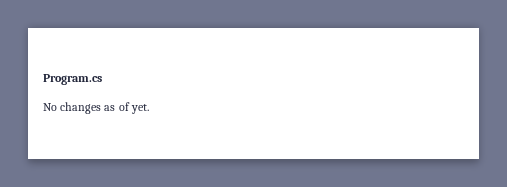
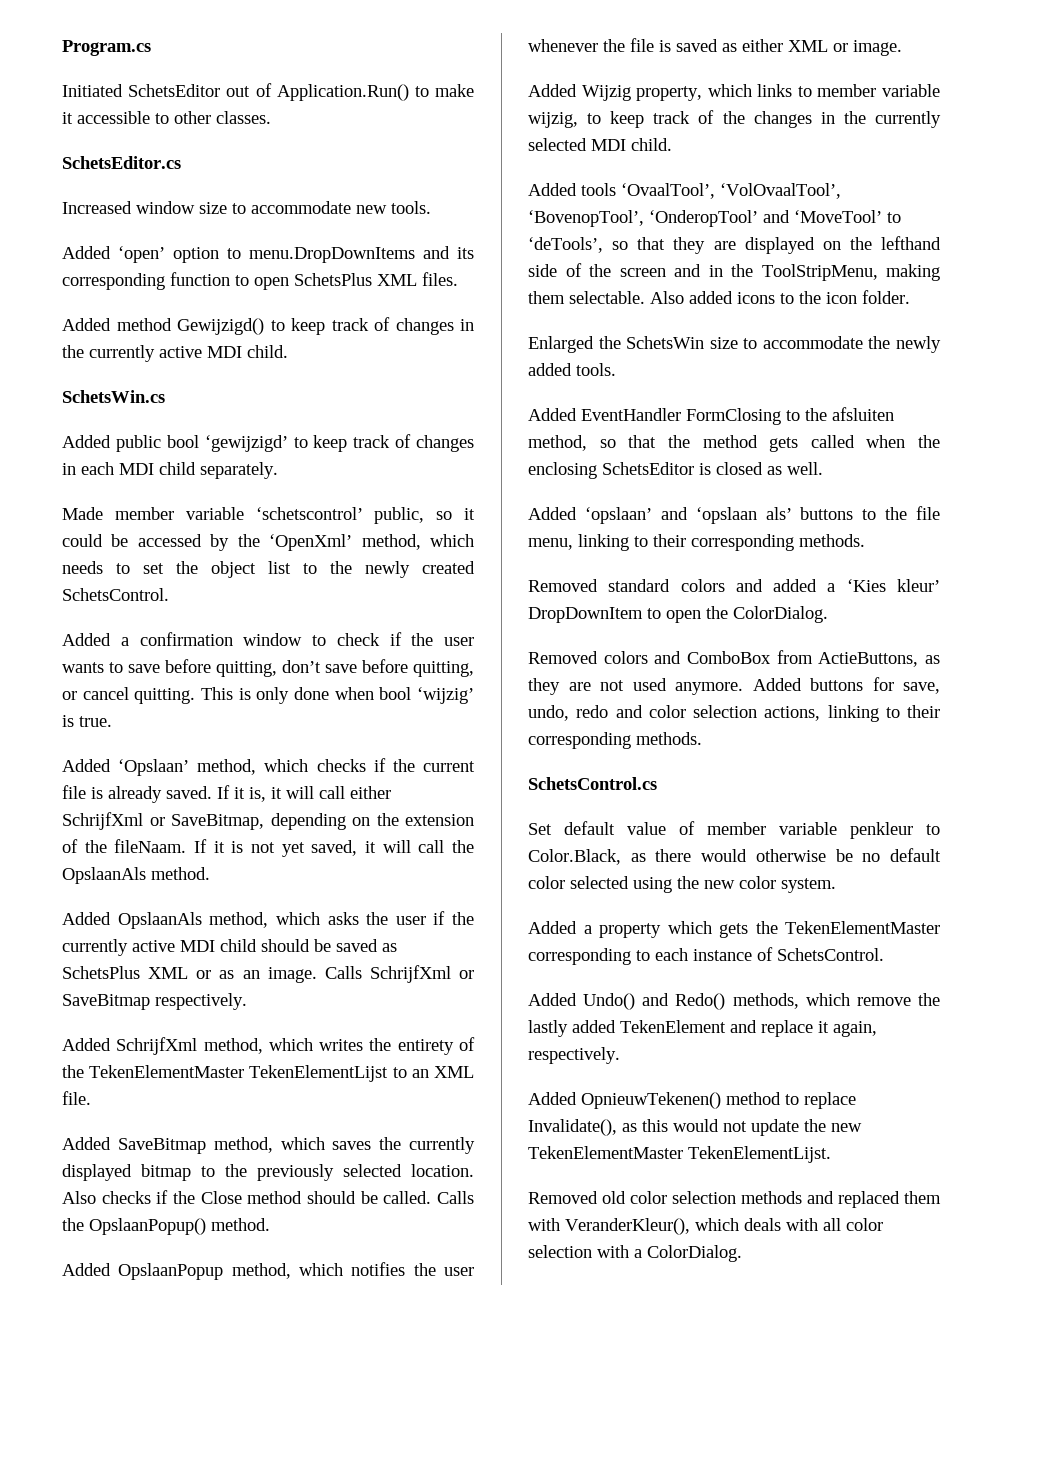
- No changes as of yet.
+ Initiated SchetsEditor out of Application.Run() to make it accessible to other classes.
+ SchetsEditor.cs
+ Increased window size to accommodate new tools.
+ Added ‘open’ option to menu.DropDownItems and its corresponding function to open SchetsPlus XML files.
+ Added method Gewijzigd() to keep track of changes in the currently active MDI child.
+ SchetsWin.cs
+ Added public bool ‘gewijzigd’ to keep track of changes in each MDI child separately.
+ Made member variable ‘schetscontrol’ public, so it could be accessed by the ‘OpenXml’ method, which needs to set the object list to the newly created SchetsControl.
+ Added a confirmation window to check if the user wants to save before quitting, don’t save before quitting, or cancel quitting. This is only done when bool ‘wijzig’ is true.
+ Added ‘Opslaan’ method, which checks if the current file is already saved. If it is, it will call either SchrijfXml or SaveBitmap, depending on the extension of the fileNaam. If it is not yet saved, it will call the OpslaanAls method.
+ Added OpslaanAls method, which asks the user if the currently active MDI child should be saved as SchetsPlus XML or as an image. Calls SchrijfXml or SaveBitmap respectively.
+ Added SchrijfXml method, which writes the entirety of the TekenElementMaster TekenElementLijst to an XML file.
+ Added SaveBitmap method, which saves the currently displayed bitmap to the previously selected location. Also checks if the Close method should be called. Calls the OpslaanPopup() method.
+ Added OpslaanPopup method, which notifies the user whenever the file is saved as either XML or image.
+ Added Wijzig property, which links to member variable wijzig, to keep track of the changes in the currently selected MDI child.
+ Added tools ‘OvaalTool’, ‘VolOvaalTool’, ‘BovenopTool’, ‘OnderopTool’ and ‘MoveTool’ to ‘deTools’, so that they are displayed on the lefthand side of the screen and in the ToolStripMenu, making them selectable. Also added icons to the icon folder.
+ Enlarged the SchetsWin size to accommodate the newly added tools.
+ Added EventHandler FormClosing to the afsluiten method, so that the method gets called when the enclosing SchetsEditor is closed as well.
+ Added ‘opslaan’ and ‘opslaan als’ buttons to the file menu, linking to their corresponding methods.
+ Removed standard colors and added a ‘Kies kleur’ DropDownItem to open the ColorDialog.
+ Removed colors and ComboBox from ActieButtons, as they are not used anymore. Added buttons for save, undo, redo and color selection actions, linking to their corresponding methods.
+ SchetsControl.cs
+ Set default value of member variable penkleur to Color.Black, as there would otherwise be no default color selected using the new color system.
+ Added a property which gets the TekenElementMaster corresponding to each instance of SchetsControl.
+ Added Undo() and Redo() methods, which remove the lastly added TekenElement and replace it again, respectively.
+ Added OpnieuwTekenen() method to replace Invalidate(), as this would not update the new TekenElementMaster TekenElementLijst.
+ Removed old color selection methods and replaced them with VeranderKleur(), which deals with all color selection with a ColorDialog.

